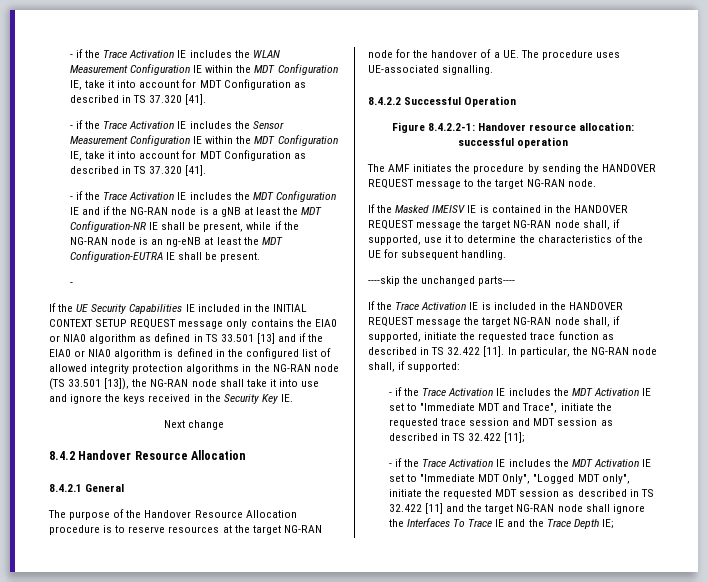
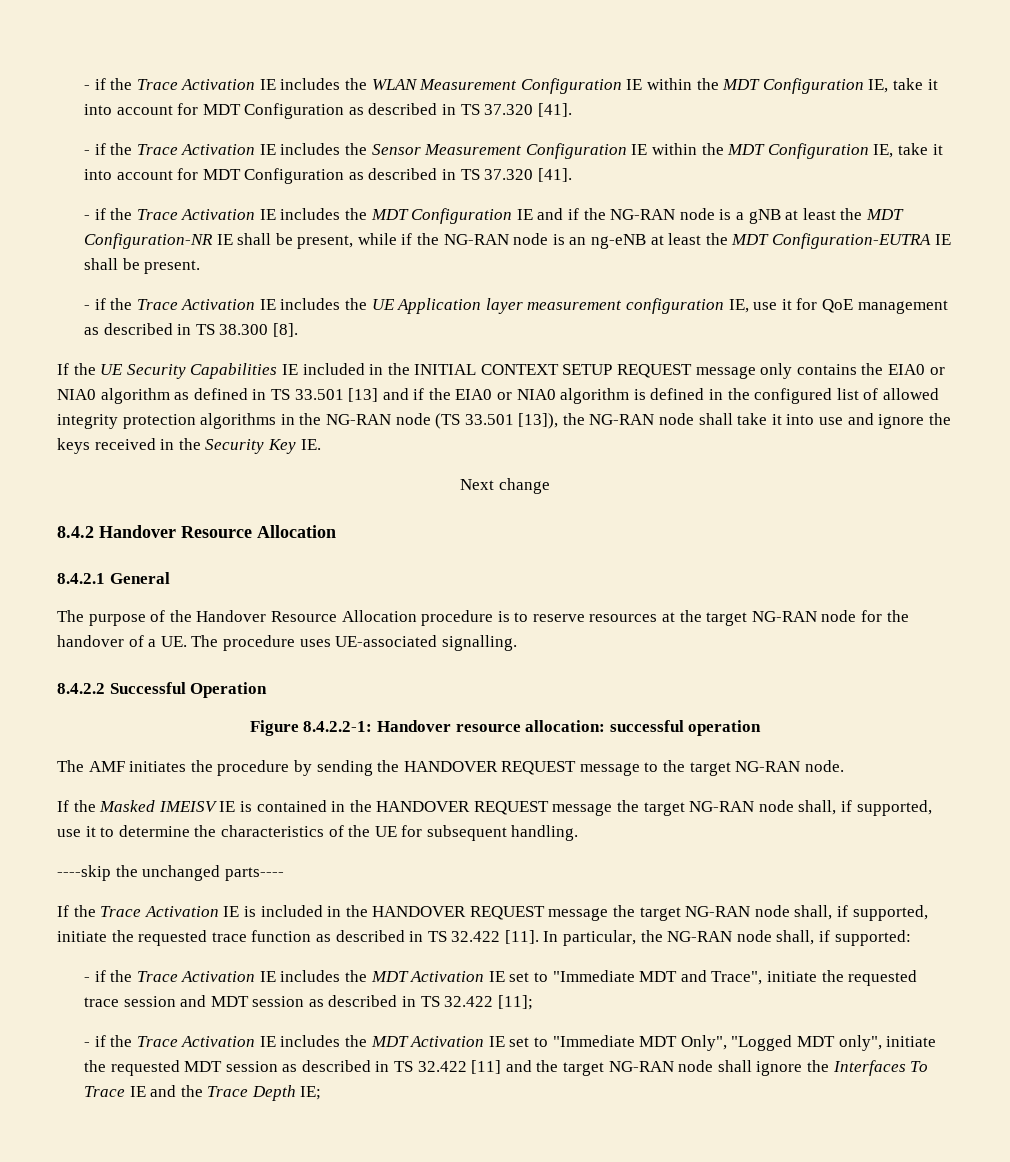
  - if the Trace Activation IE includes the MDT Configuration IE and if the NG-RAN node is a gNB at least the MDT Configuration-NR IE shall be present, while if the NG-RAN node is an ng-eNB at least the MDT Configuration-EUTRA IE shall be present.
- -
+ - if the Trace Activation IE includes the UE Application layer measurement configuration IE, use it for QoE management as described in TS 38.300 [8].

